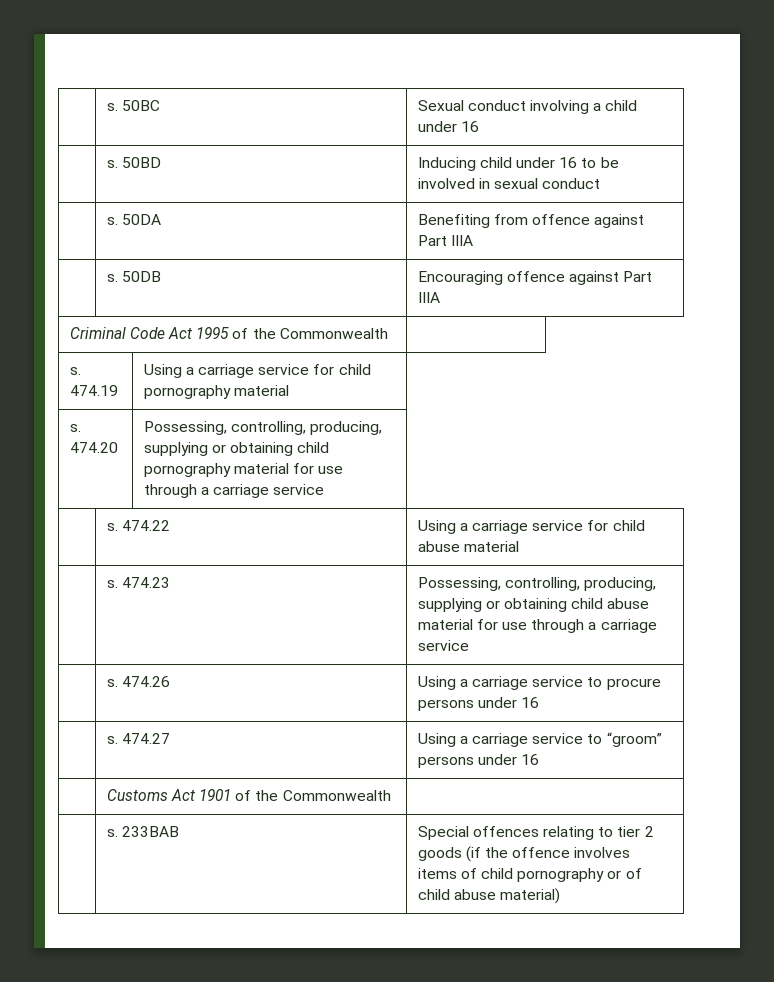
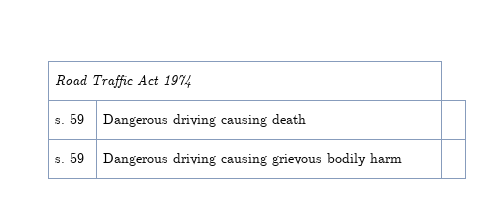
- | s. 50BC | Sexual conduct involving a child under 16
- | s. 50BD | Inducing child under 16 to be involved in sexual conduct
- | s. 50DA | Benefiting from offence against Part IIIA
- | s. 50DB | Encouraging offence against Part IIIA
- Criminal Code Act 1995 of the Commonwealth |
- s. 474.19 | Using a carriage service for child pornography material
- s. 474.20 | Possessing, controlling, producing, supplying or obtaining child pornography material for use through a carriage service
- | s. 474.22 | Using a carriage service for child abuse material
- | s. 474.23 | Possessing, controlling, producing, supplying or obtaining child abuse material for use through a carriage service
- | s. 474.26 | Using a carriage service to procure persons under 16
- | s. 474.27 | Using a carriage service to “groom” persons under 16
- | Customs Act 1901 of the Commonwealth |
- | s. 233BAB | Special offences relating to tier 2 goods (if the offence involves items of child pornography or of child abuse material)
+ Road Traffic Act 1974
+ s. 59 | Dangerous driving causing death |
+ s. 59 | Dangerous driving causing grievous bodily harm |

